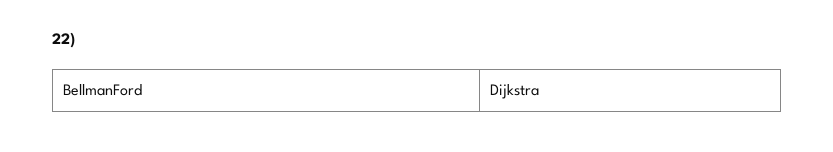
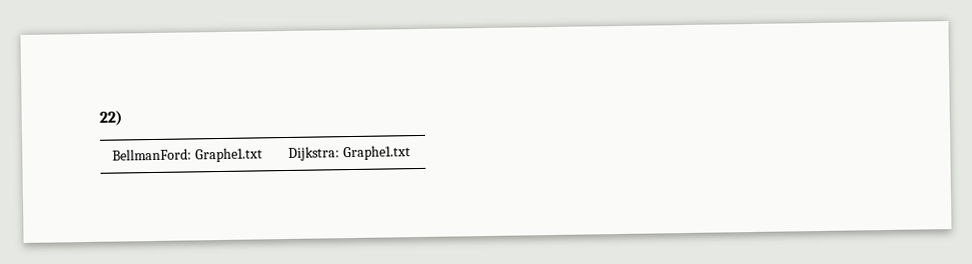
- BellmanFord | Dijkstra
+ BellmanFord: Graphe1.txt | Dijkstra: Graphe1.txt

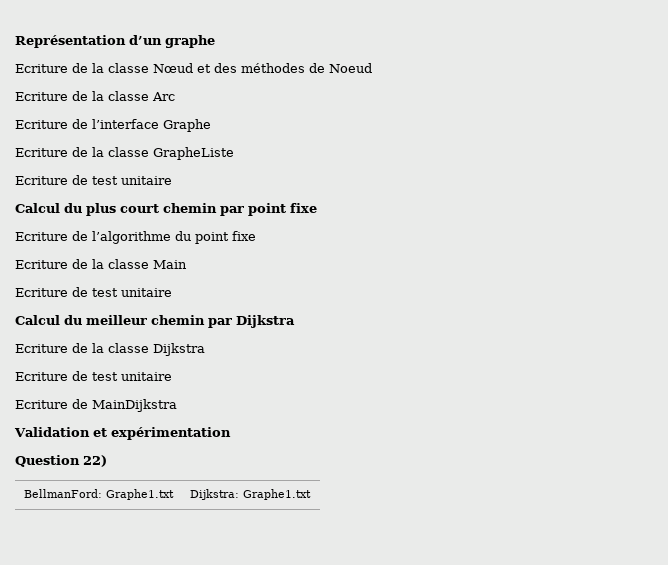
- 22)
+ Représentation d’un graphe
+ Ecriture de la classe Nœud et des méthodes de Noeud
+ Ecriture de la classe Arc
+ Ecriture de l’interface Graphe
+ Ecriture de la classe GrapheListe
+ Ecriture de test unitaire
+ Calcul du plus court chemin par point fixe
+ Ecriture de l’algorithme du point fixe
+ Ecriture de la classe Main
+ Ecriture de test unitaire
+ Calcul du meilleur chemin par Dijkstra
+ Ecriture de la classe Dijkstra
+ Ecriture de test unitaire
+ Ecriture de MainDijkstra
+ Validation et expérimentation
+ Question 22)

